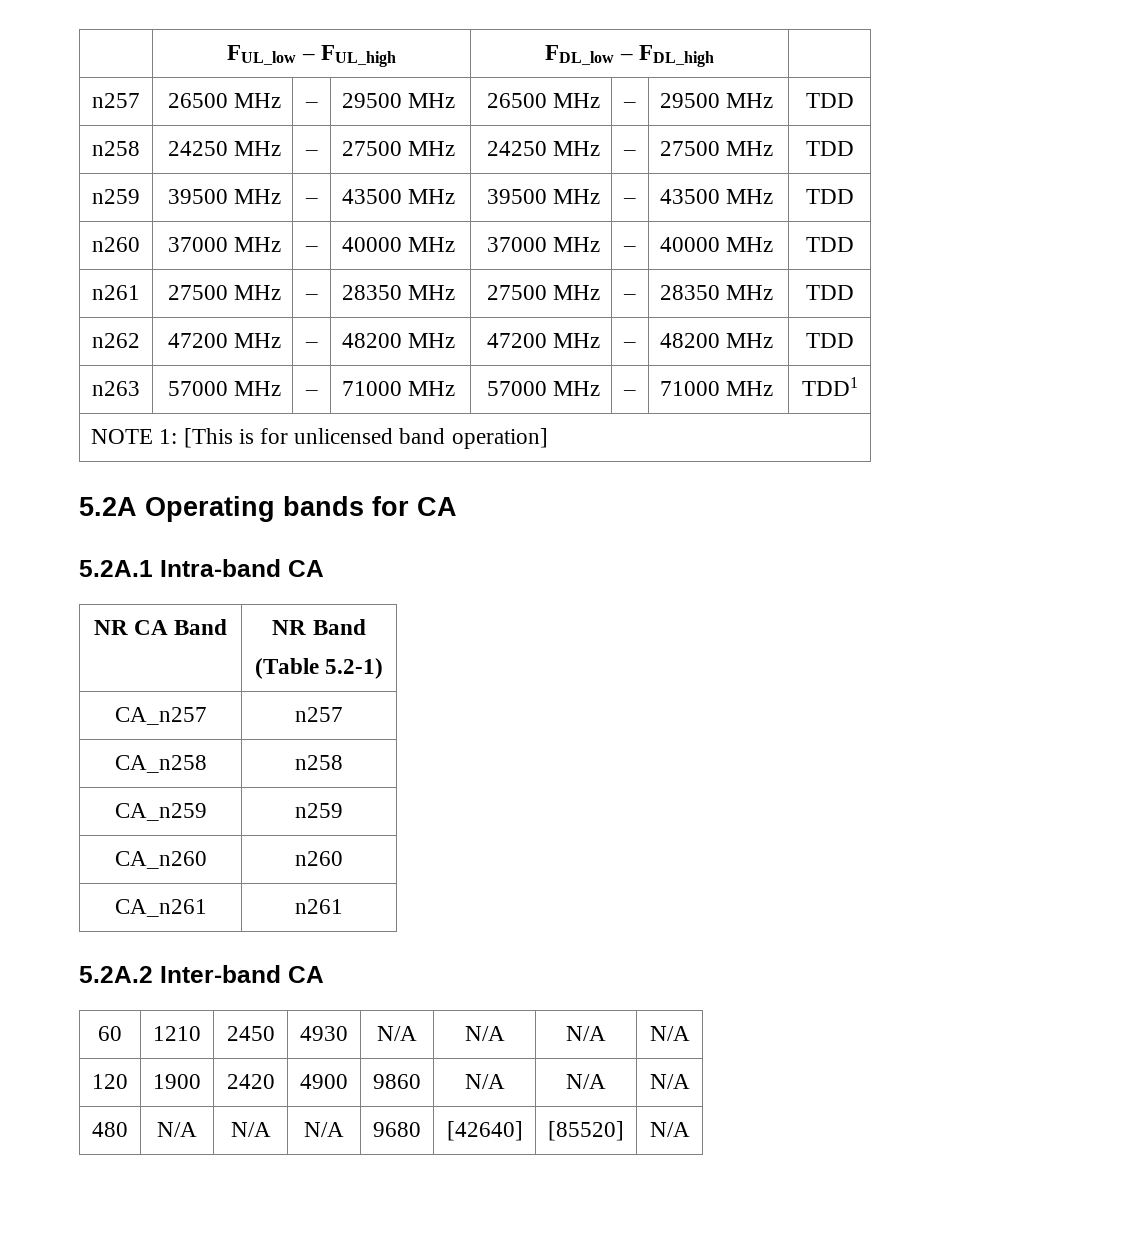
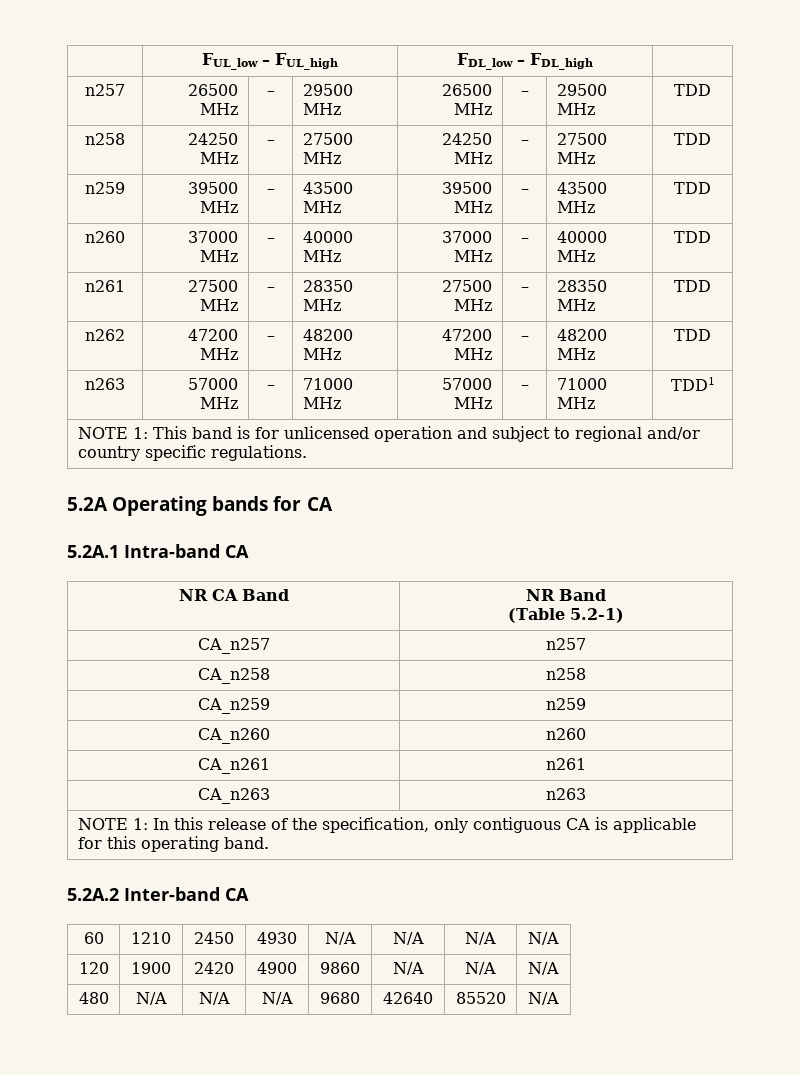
- NOTE 1: [This is for unlicensed band operation]
+ NOTE 1: This band is for unlicensed operation and subject to regional and/or country specific regulations.
+ CA_n263 | n263
+ NOTE 1: In this release of the specification, only contiguous CA is applicable for this operating band.
- 480 | N/A | N/A | N/A | 9680 | [42640] | [85520] | N/A
+ 480 | N/A | N/A | N/A | 9680 | 42640 | 85520 | N/A

